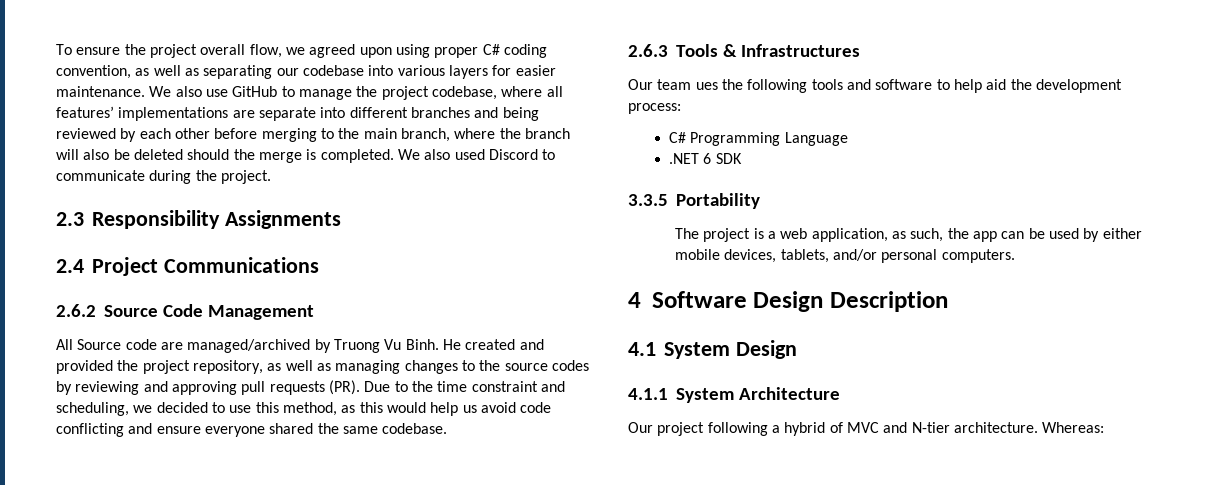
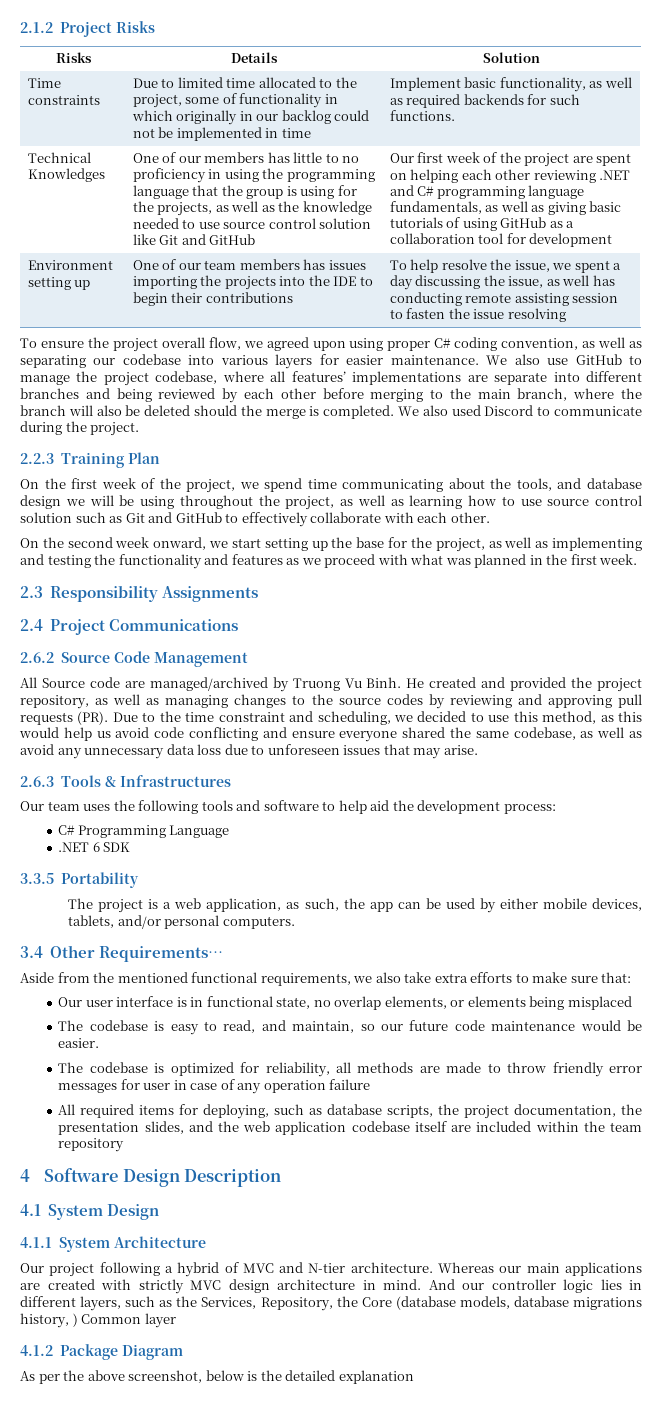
+ 2.1.2 Project Risks
+ Risks | Details | Solution
+ Time constraints | Due to limited time allocated to the project, some of functionality in which originally in our backlog could not be implemented in time | Implement basic functionality, as well as required backends for such functions.
+ Technical Knowledges | One of our members has little to no proficiency in using the programming language that the group is using for the projects, as well as the knowledge needed to use source control solution like Git and GitHub | Our first week of the project are spent on helping each other reviewing .NET and C# programming language fundamentals, as well as giving basic tutorials of using GitHub as a collaboration tool for development
+ Environment setting up | One of our team members has issues importing the projects into the IDE to begin their contributions | To help resolve the issue, we spent a day discussing the issue, as well has conducting remote assisting session to fasten the issue resolving
+ 2.2.3 Training Plan
+ On the first week of the project, we spend time communicating about the tools, and database design we will be using throughout the project, as well as learning how to use source control solution such as Git and GitHub to effectively collaborate with each other.
+ On the second week onward, we start setting up the base for the project, as well as implementing and testing the functionality and features as we proceed with what was planned in the first week.
- He created and provided the project repository, as well as managing changes to the source codes by reviewing and approving pull requests (PR). Due to the time constraint and scheduling, we decided to use this method, as this would help us avoid code conflicting and ensure everyone shared the same codebase.
+ He created and provided the project repository, as well as managing changes to the source codes by reviewing and approving pull requests (PR). Due to the time constraint and scheduling, we decided to use this method, as this would help us avoid code conflicting and ensure everyone shared the same codebase, as well as avoid any unnecessary data loss due to unforeseen issues that may arise.
- Our team ues the following tools and software to help aid the development process:
+ Our team uses the following tools and software to help aid the development process:
+ 3.4 Other Requirements…
+ Aside from the mentioned functional requirements, we also take extra efforts to make sure that:
+ Our user interface is in functional state, no overlap elements, or elements being misplaced
+ The codebase is easy to read, and maintain, so our future code maintenance would be easier.
+ The codebase is optimized for reliability, all methods are made to throw friendly error messages for user in case of any operation failure
+ All required items for deploying, such as database scripts, the project documentation, the presentation slides, and the web application codebase itself are included within the team repository
- Whereas:
+ Whereas our main applications are created with strictly MVC design architecture in mind. And our controller logic lies in different layers, such as the Services, Repository, the Core (database models, database migrations history, ) Common layer
+ 4.1.2 Package Diagram
+ As per the above screenshot, below is the detailed explanation

